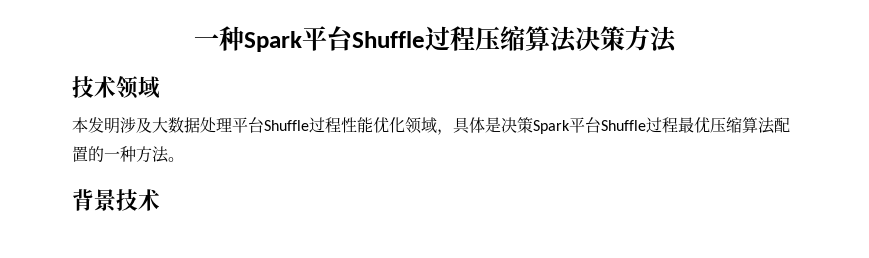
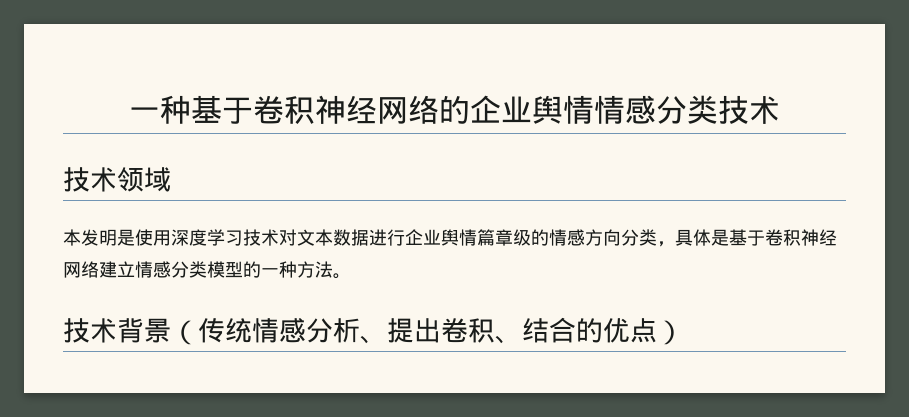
- 一种Spark平台Shuffle过程压缩算法决策方法
+ 一种基于卷积神经网络的企业舆情情感分类技术
  技术领域
- 本发明涉及大数据处理平台Shuffle过程性能优化领域，具体是决策Spark平台Shuffle过程最优压缩算法配置的一种方法。
- 背景技术
+ 本发明是使用深度学习技术对文本数据进行企业舆情篇章级的情感方向分类，具体是基于卷积神经网络建立情感分类模型的一种方法。
+ 技术背景（传统情感分析、提出卷积、结合的优点）

